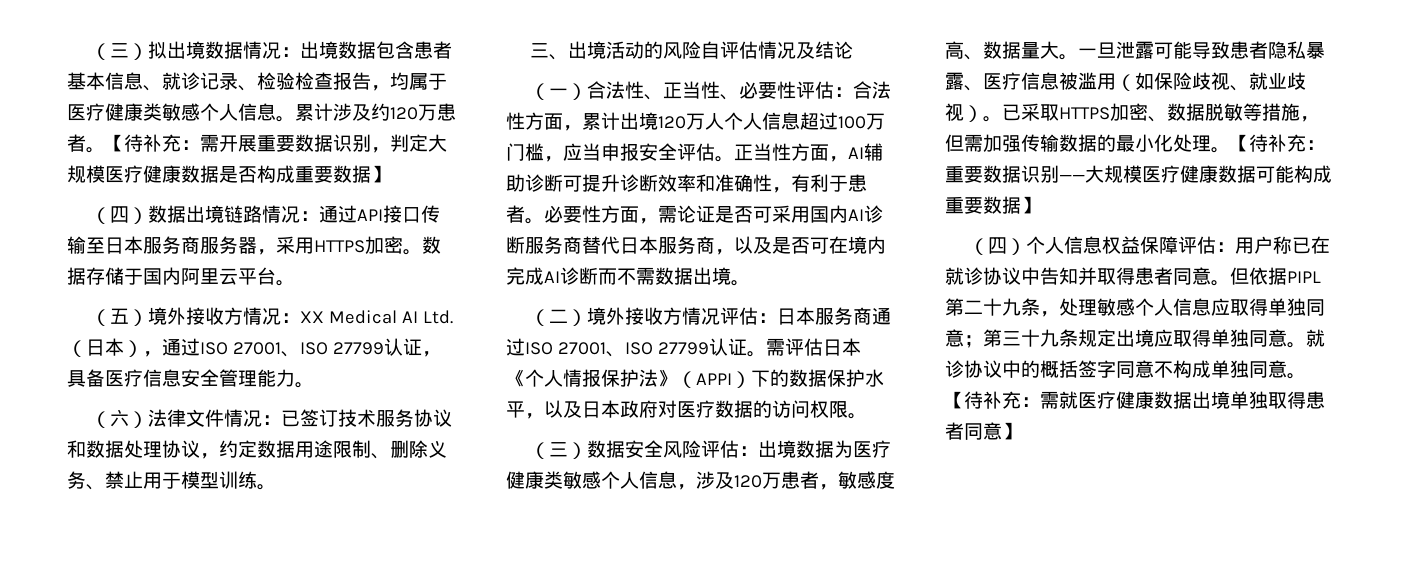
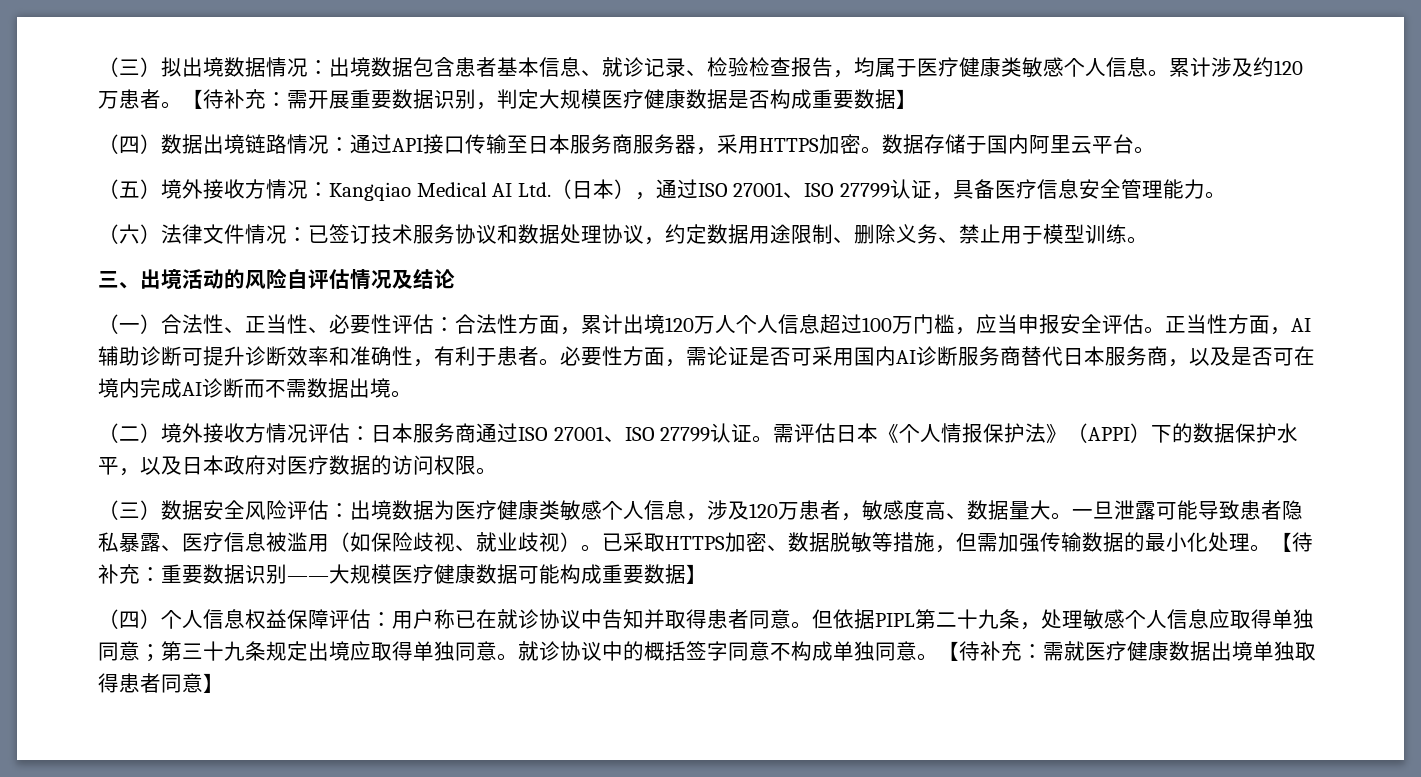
- （五）境外接收方情况：XX Medical AI Ltd.（日本），通过ISO 27001、ISO 27799认证，具备医疗信息安全管理能力。
+ （五）境外接收方情况：Kangqiao Medical AI Ltd.（日本），通过ISO 27001、ISO 27799认证，具备医疗信息安全管理能力。

